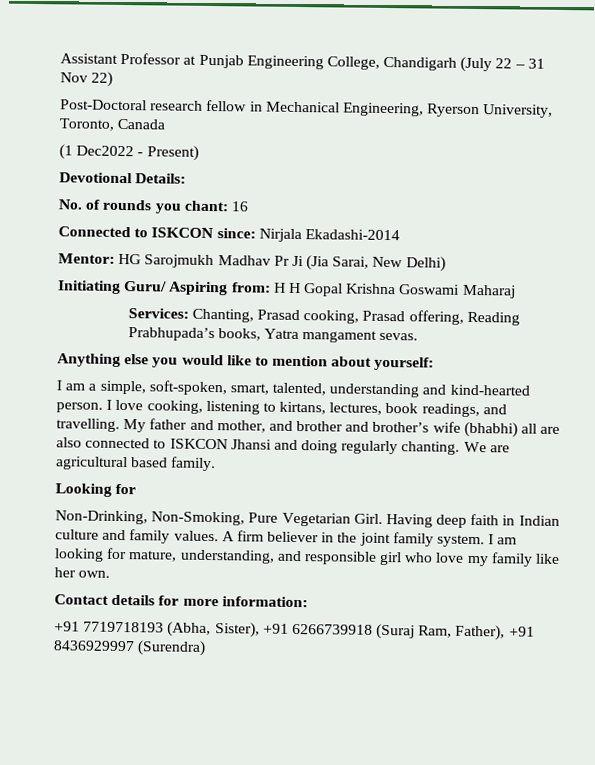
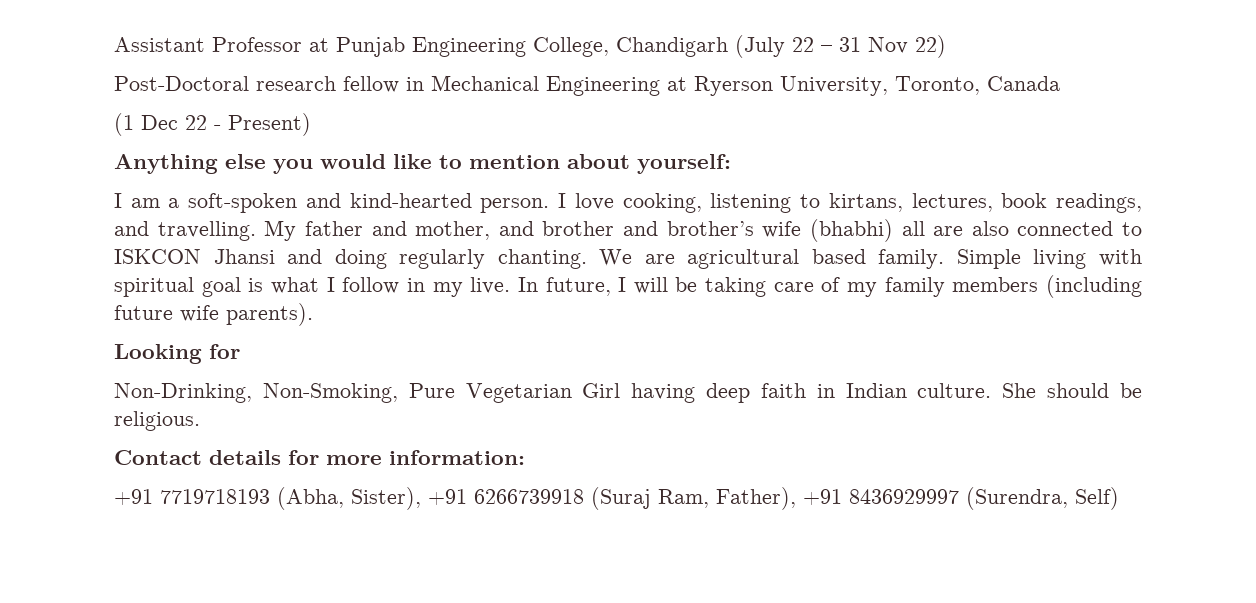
- Post-Doctoral research fellow in Mechanical Engineering, Ryerson University, Toronto, Canada
+ Post-Doctoral research fellow in Mechanical Engineering at Ryerson University, Toronto, Canada
- (1 Dec2022 - Present)
+ (1 Dec 22 - Present)
- Devotional Details:
- No. of rounds you chant: 16
- Connected to ISKCON since: Nirjala Ekadashi-2014
- Mentor: HG Sarojmukh Madhav Pr Ji (Jia Sarai, New Delhi)
- Initiating Guru/ Aspiring from: H H Gopal Krishna Goswami Maharaj
- Services: Chanting, Prasad cooking, Prasad offering, Reading Prabhupada’s books, Yatra mangament sevas.
- I am a simple, soft-spoken, smart, talented, understanding and kind-hearted person.
+ I am a soft-spoken and kind-hearted person.
+ Simple living with spiritual goal is what I follow in my live. In future, I will be taking care of my family members (including future wife parents).
- Non-Drinking, Non-Smoking, Pure Vegetarian Girl. Having deep faith in Indian culture and family values. A firm believer in the joint family system. I am looking for mature, understanding, and responsible girl who love my family like her own.
+ Non-Drinking, Non-Smoking, Pure Vegetarian Girl having deep faith in Indian culture. She should be religious.
- +91 7719718193 (Abha, Sister), +91 6266739918 (Suraj Ram, Father), +91 8436929997 (Surendra)
+ +91 7719718193 (Abha, Sister), +91 6266739918 (Suraj Ram, Father), +91 8436929997 (Surendra, Self)

